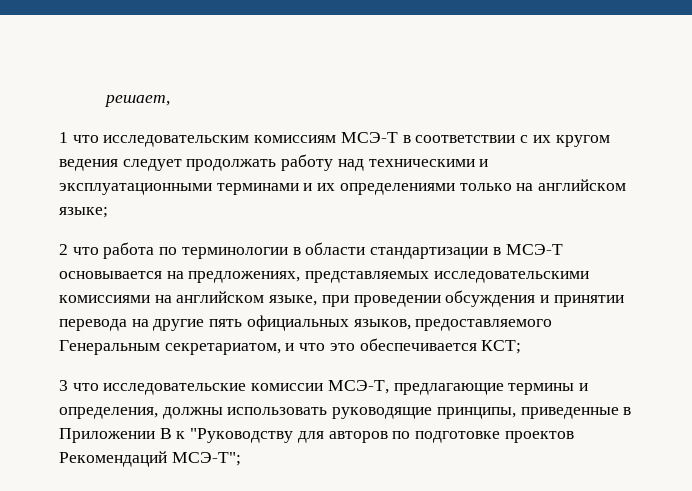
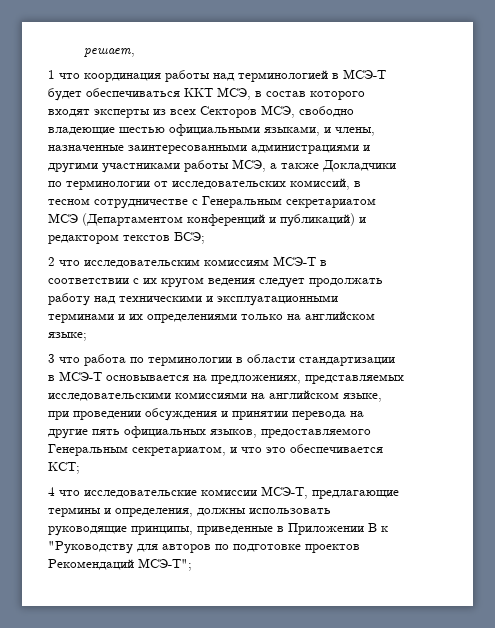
- 1 что исследовательским комиссиям МСЭ-Т в соответствии с их кругом ведения следует продолжать работу над техническими и эксплуатационными терминами и их определениями только на английском языке;
+ 1 что координация работы над терминологией в МСЭ-Т будет обеспечиваться ККТ МСЭ, в состав которого входят эксперты из всех Секторов МСЭ, свободно владеющие шестью официальными языками, и члены, назначенные заинтересованными администрациями и другими участниками работы МСЭ, а также Докладчики по терминологии от исследовательских комиссий, в тесном сотрудничестве с Генеральным секретариатом МСЭ (Департаментом конференций и публикаций) и редактором текстов БСЭ;
+ 2 что исследовательским комиссиям МСЭ-Т в соответствии с их кругом ведения следует продолжать работу над техническими и эксплуатационными терминами и их определениями только на английском языке;
- 2 что работа по терминологии в области стандартизации в МСЭ-Т основывается на предложениях, представляемых исследовательскими комиссиями на английском языке, при проведении обсуждения и принятии перевода на другие пять официальных языков, предоставляемого Генеральным секретариатом, и что это обеспечивается КСТ;
+ 3 что работа по терминологии в области стандартизации в МСЭ-Т основывается на предложениях, представляемых исследовательскими комиссиями на английском языке, при проведении обсуждения и принятии перевода на другие пять официальных языков, предоставляемого Генеральным секретариатом, и что это обеспечивается КСТ;
- 3 что исследовательские комиссии МСЭ-Т, предлагающие термины и определения, должны использовать руководящие принципы, приведенные в Приложении B к "Руководству для авторов по подготовке проектов Рекомендаций МСЭ-Т";
+ 4 что исследовательские комиссии МСЭ-Т, предлагающие термины и определения, должны использовать руководящие принципы, приведенные в Приложении B к "Руководству для авторов по подготовке проектов Рекомендаций МСЭ-Т";

